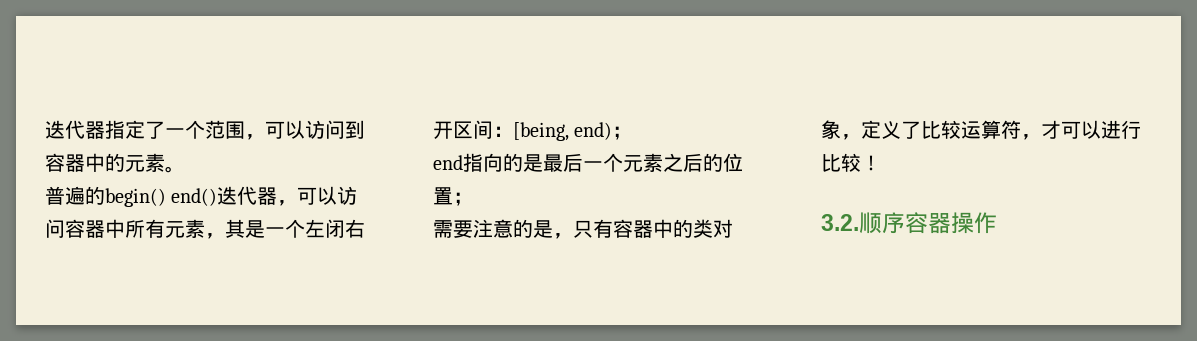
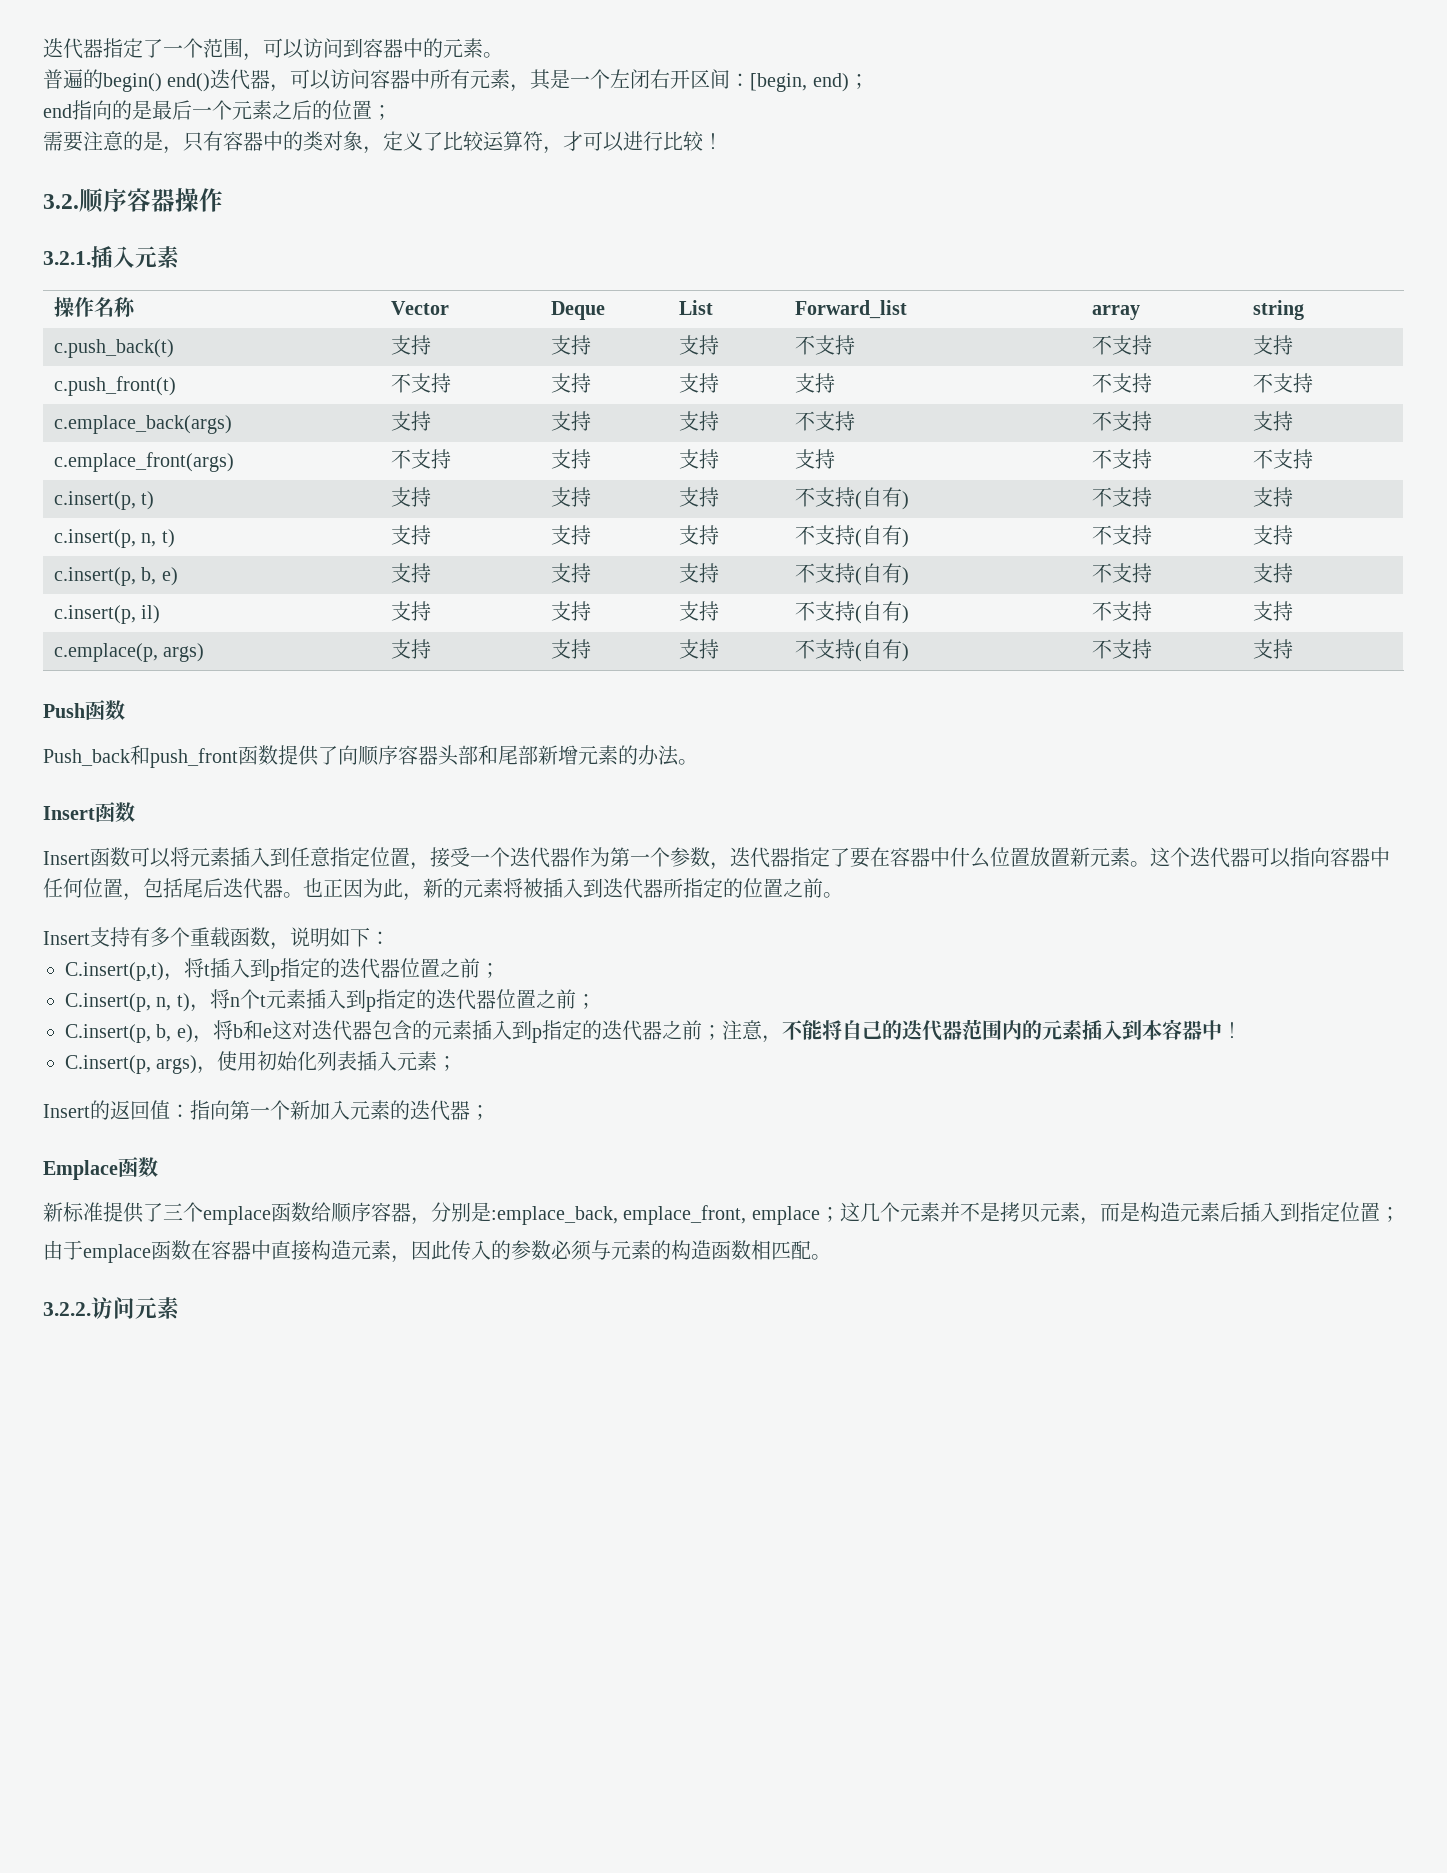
- 普遍的begin() end()迭代器，可以访问容器中所有元素，其是一个左闭右开区间：[being, end)；
+ 普遍的begin() end()迭代器，可以访问容器中所有元素，其是一个左闭右开区间：[begin, end)；
+ 3.2.1.插入元素
+ 操作名称 | Vector | Deque | List | Forward_list | array | string
+ c.push_back(t) | 支持 | 支持 | 支持 | 不支持 | 不支持 | 支持
+ c.push_front(t) | 不支持 | 支持 | 支持 | 支持 | 不支持 | 不支持
+ c.emplace_back(args) | 支持 | 支持 | 支持 | 不支持 | 不支持 | 支持
+ c.emplace_front(args) | 不支持 | 支持 | 支持 | 支持 | 不支持 | 不支持
+ c.insert(p, t) | 支持 | 支持 | 支持 | 不支持(自有) | 不支持 | 支持
+ c.insert(p, n, t) | 支持 | 支持 | 支持 | 不支持(自有) | 不支持 | 支持
+ c.insert(p, b, e) | 支持 | 支持 | 支持 | 不支持(自有) | 不支持 | 支持
+ c.insert(p, il) | 支持 | 支持 | 支持 | 不支持(自有) | 不支持 | 支持
+ c.emplace(p, args) | 支持 | 支持 | 支持 | 不支持(自有) | 不支持 | 支持
+ Push函数
+ Push_back和push_front函数提供了向顺序容器头部和尾部新增元素的办法。
+ Insert函数
+ Insert函数可以将元素插入到任意指定位置，接受一个迭代器作为第一个参数，迭代器指定了要在容器中什么位置放置新元素。这个迭代器可以指向容器中任何位置，包括尾后迭代器。也正因为此，新的元素将被插入到迭代器所指定的位置之前。
+ Insert支持有多个重载函数，说明如下：
+ C.insert(p,t)，将t插入到p指定的迭代器位置之前；
+ C.insert(p, n, t)，将n个t元素插入到p指定的迭代器位置之前；
+ C.insert(p, b, e)，将b和e这对迭代器包含的元素插入到p指定的迭代器之前；注意，不能将自己的迭代器范围内的元素插入到本容器中！
+ C.insert(p, args)，使用初始化列表插入元素；
+ Insert的返回值：指向第一个新加入元素的迭代器；
+ Emplace函数
+ 新标准提供了三个emplace函数给顺序容器，分别是:emplace_back, emplace_front, emplace；这几个元素并不是拷贝元素，而是构造元素后插入到指定位置；
+ 由于emplace函数在容器中直接构造元素，因此传入的参数必须与元素的构造函数相匹配。
+ 3.2.2.访问元素

